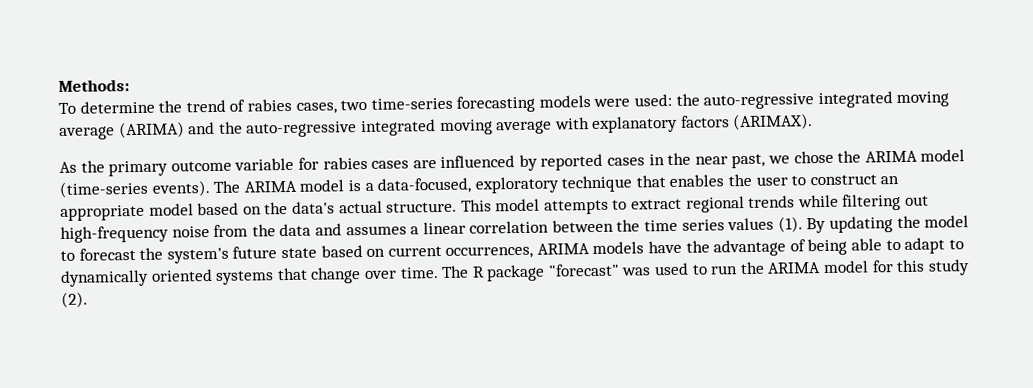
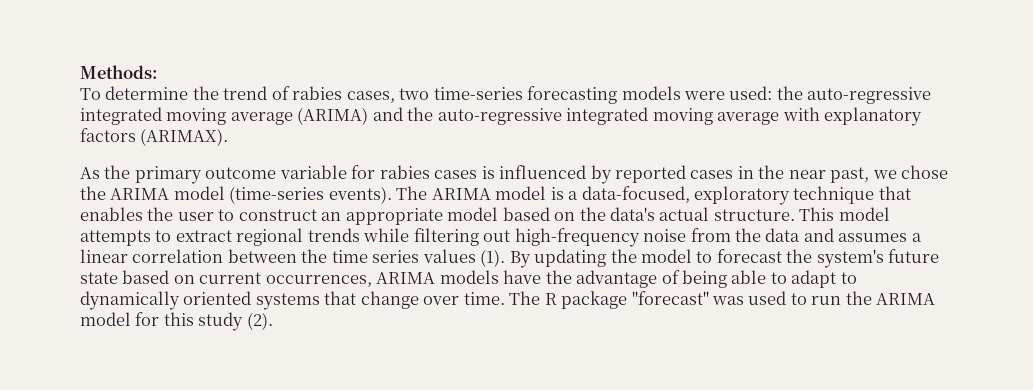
- As the primary outcome variable for rabies cases are influenced by reported cases in the near past, we chose the ARIMA model (time-series events).
+ As the primary outcome variable for rabies cases is influenced by reported cases in the near past, we chose the ARIMA model (time-series events).

